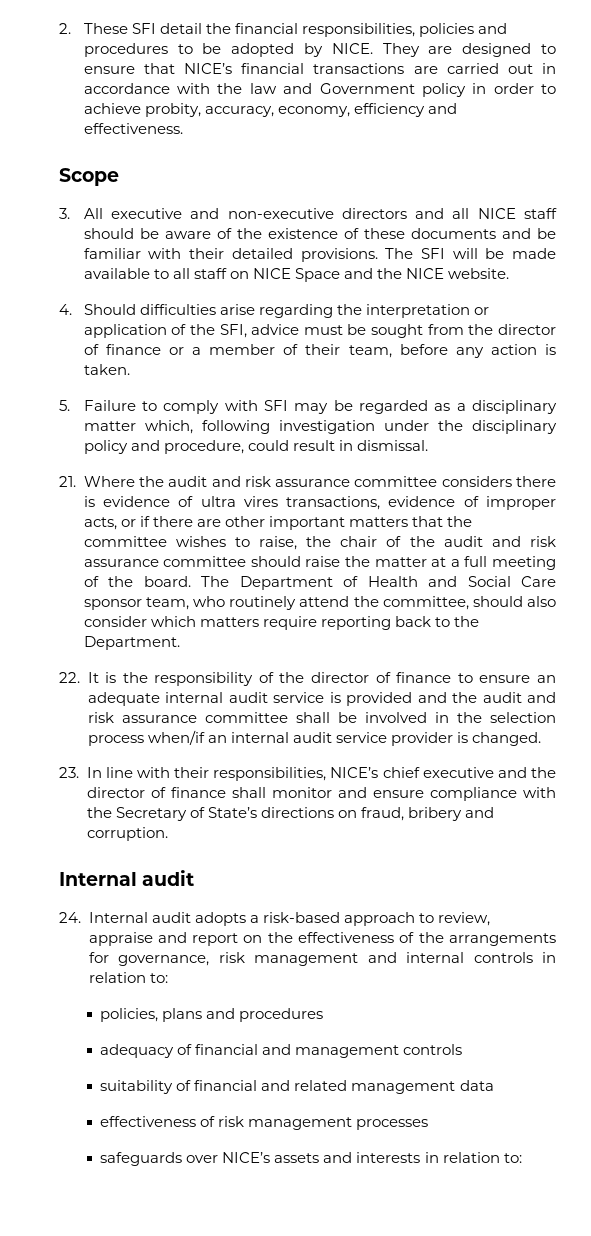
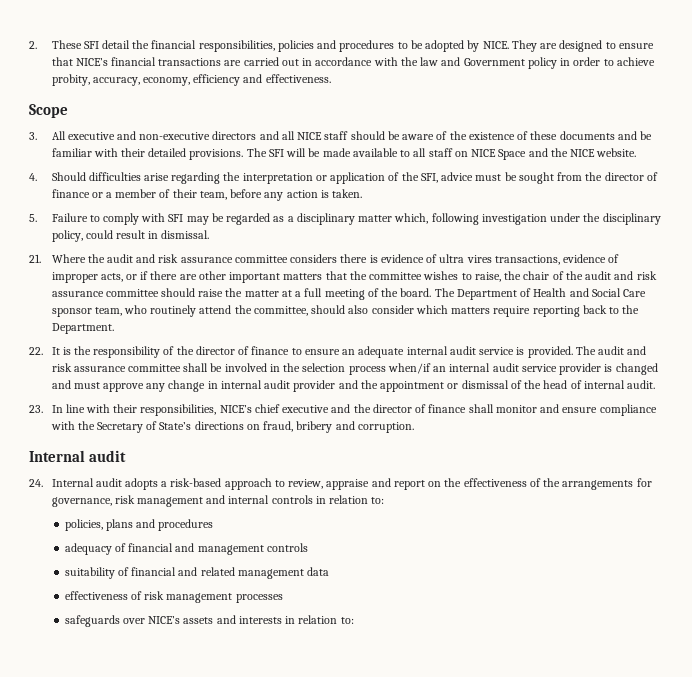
- 5. Failure to comply with SFI may be regarded as a disciplinary matter which, following investigation under the disciplinary policy and procedure, could result in dismissal.
+ 5. Failure to comply with SFI may be regarded as a disciplinary matter which, following investigation under the disciplinary policy, could result in dismissal.
- 22. It is the responsibility of the director of finance to ensure an adequate internal audit service is provided and the audit and risk assurance committee shall be involved in the selection process when/if an internal audit service provider is changed.
+ 22. It is the responsibility of the director of finance to ensure an adequate internal audit service is provided. The audit and risk assurance committee shall be involved in the selection process when/if an internal audit service provider is changed and must approve any change in internal audit provider and the appointment or dismissal of the head of internal audit.

